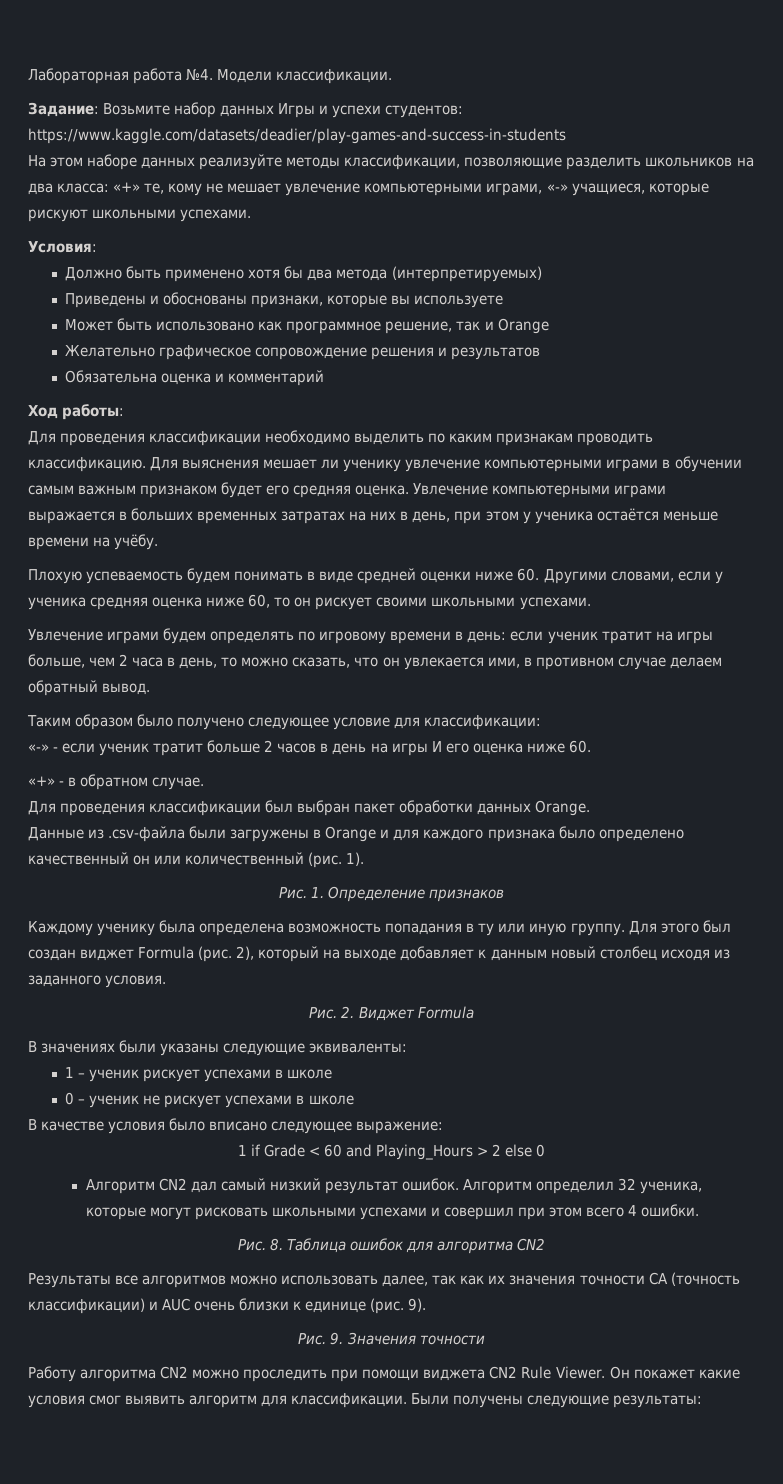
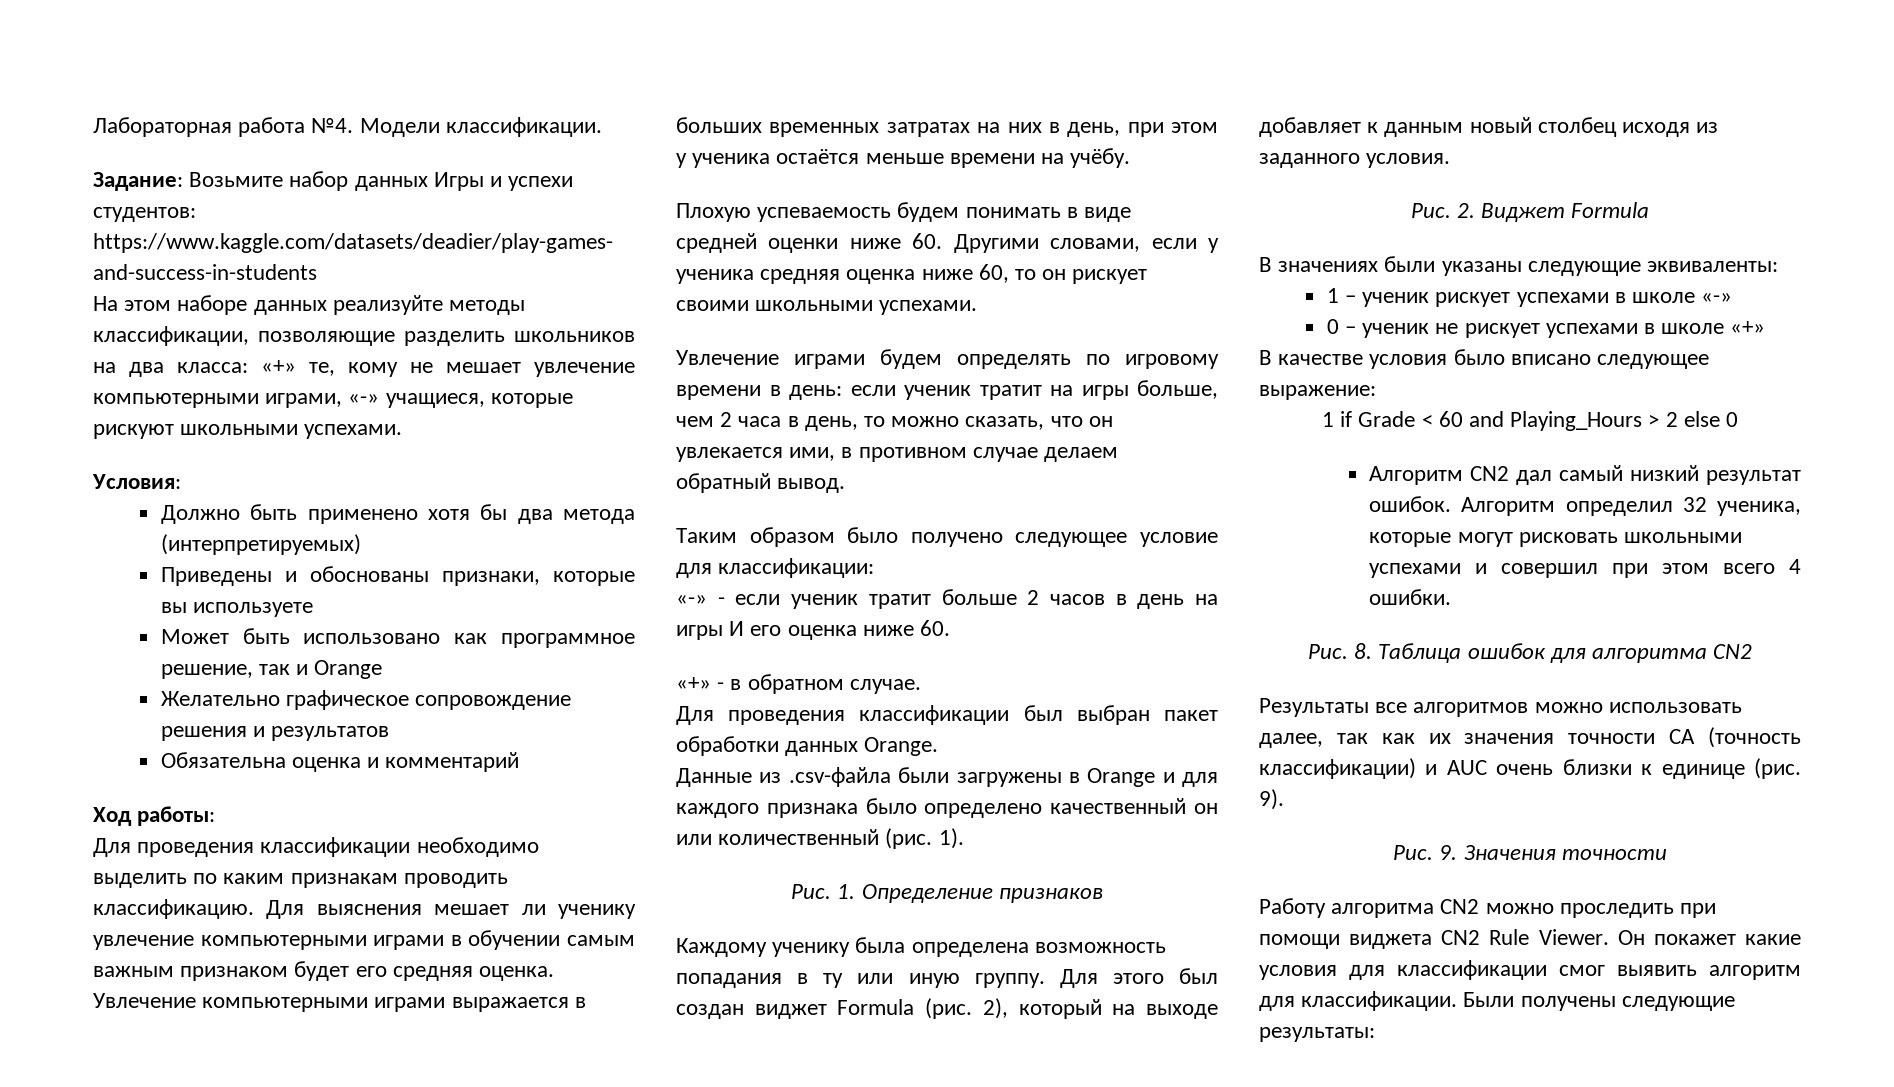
- 1 – ученик рискует успехами в школе
+ 1 – ученик рискует успехами в школе «-»
- 0 – ученик не рискует успехами в школе
+ 0 – ученик не рискует успехами в школе «+»
- Он покажет какие условия смог выявить алгоритм для классификации.
+ Он покажет какие условия для классификации смог выявить алгоритм для классификации.

